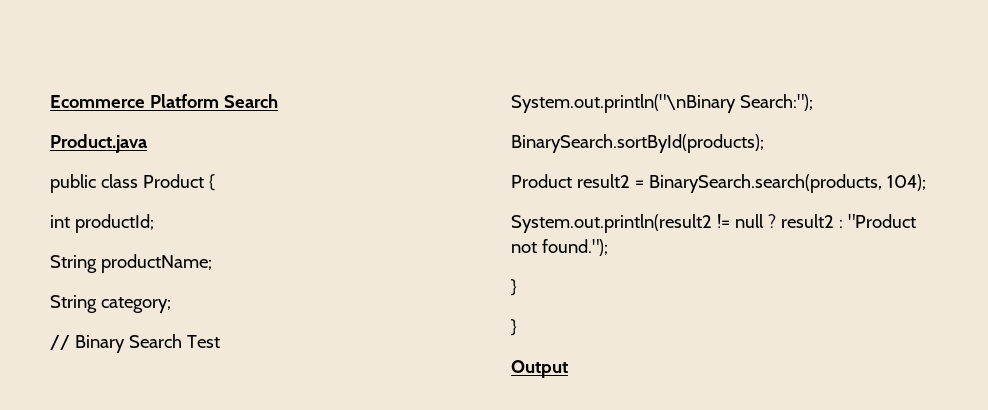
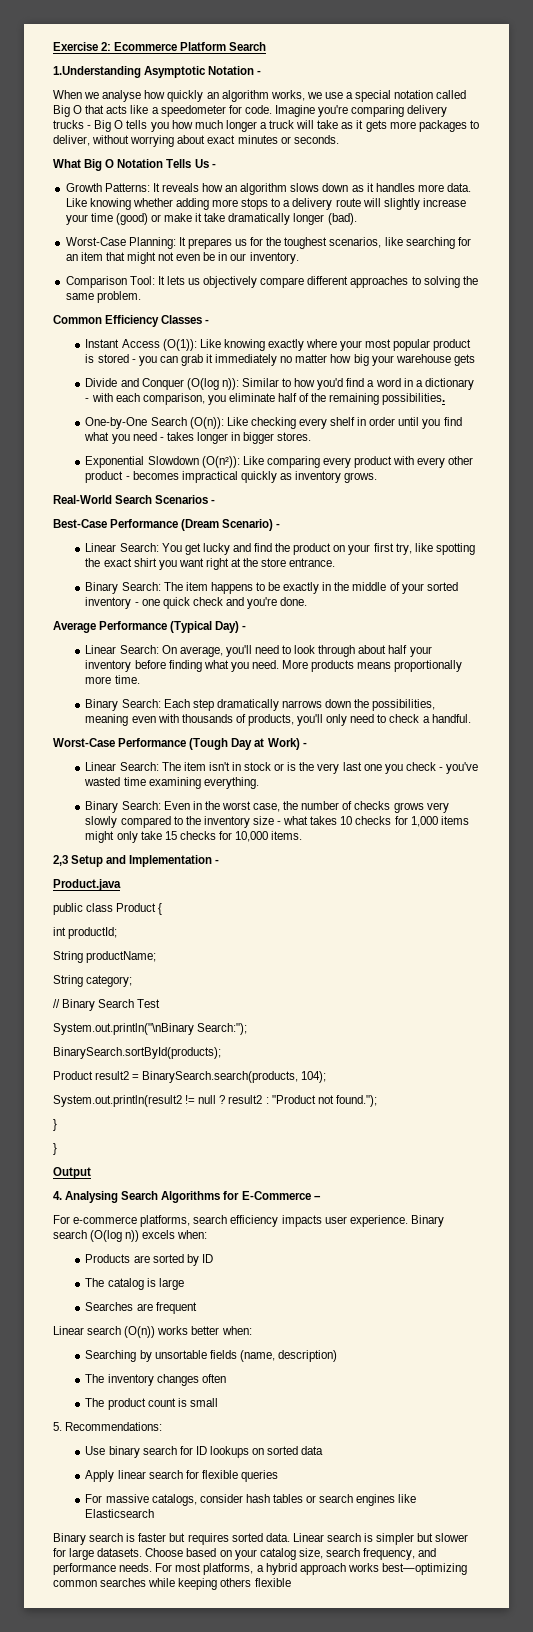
- Ecommerce Platform Search
+ Exercise 2: Ecommerce Platform Search
+ 1.Understanding Asymptotic Notation -
+ When we analyse how quickly an algorithm works, we use a special notation called Big O that acts like a speedometer for code. Imagine you're comparing delivery trucks - Big O tells you how much longer a truck will take as it gets more packages to deliver, without worrying about exact minutes or seconds.
+ What Big O Notation Tells Us -
+ Growth Patterns: It reveals how an algorithm slows down as it handles more data. Like knowing whether adding more stops to a delivery route will slightly increase your time (good) or make it take dramatically longer (bad).
+ Worst-Case Planning: It prepares us for the toughest scenarios, like searching for an item that might not even be in our inventory.
+ Comparison Tool: It lets us objectively compare different approaches to solving the same problem.
+ Common Efficiency Classes -
+ Instant Access (O(1)): Like knowing exactly where your most popular product is stored - you can grab it immediately no matter how big your warehouse gets
+ Divide and Conquer (O(log n)): Similar to how you'd find a word in a dictionary - with each comparison, you eliminate half of the remaining possibilities.
+ One-by-One Search (O(n)): Like checking every shelf in order until you find what you need - takes longer in bigger stores.
+ Exponential Slowdown (O(n²)): Like comparing every product with every other product - becomes impractical quickly as inventory grows.
+ Real-World Search Scenarios -
+ Best-Case Performance (Dream Scenario) -
+ Linear Search: You get lucky and find the product on your first try, like spotting the exact shirt you want right at the store entrance.
+ Binary Search: The item happens to be exactly in the middle of your sorted inventory - one quick check and you're done.
+ Average Performance (Typical Day) -
+ Linear Search: On average, you'll need to look through about half your inventory before finding what you need. More products means proportionally more time.
+ Binary Search: Each step dramatically narrows down the possibilities, meaning even with thousands of products, you'll only need to check a handful.
+ Worst-Case Performance (Tough Day at Work) -
+ Linear Search: The item isn't in stock or is the very last one you check - you've wasted time examining everything.
+ Binary Search: Even in the worst case, the number of checks grows very slowly compared to the inventory size - what takes 10 checks for 1,000 items might only take 15 checks for 10,000 items.
+ 2,3 Setup and Implementation -
+ 4. Analysing Search Algorithms for E-Commerce –
+ For e-commerce platforms, search efficiency impacts user experience. Binary search (O(log n)) excels when:
+ Products are sorted by ID
+ The catalog is large
+ Searches are frequent
+ Linear search (O(n)) works better when:
+ Searching by unsortable fields (name, description)
+ The inventory changes often
+ The product count is small
+ 5. Recommendations:
+ Use binary search for ID lookups on sorted data
+ Apply linear search for flexible queries
+ For massive catalogs, consider hash tables or search engines like Elasticsearch
+ Binary search is faster but requires sorted data. Linear search is simpler but slower for large datasets. Choose based on your catalog size, search frequency, and performance needs. For most platforms, a hybrid approach works best—optimizing common searches while keeping others flexible

